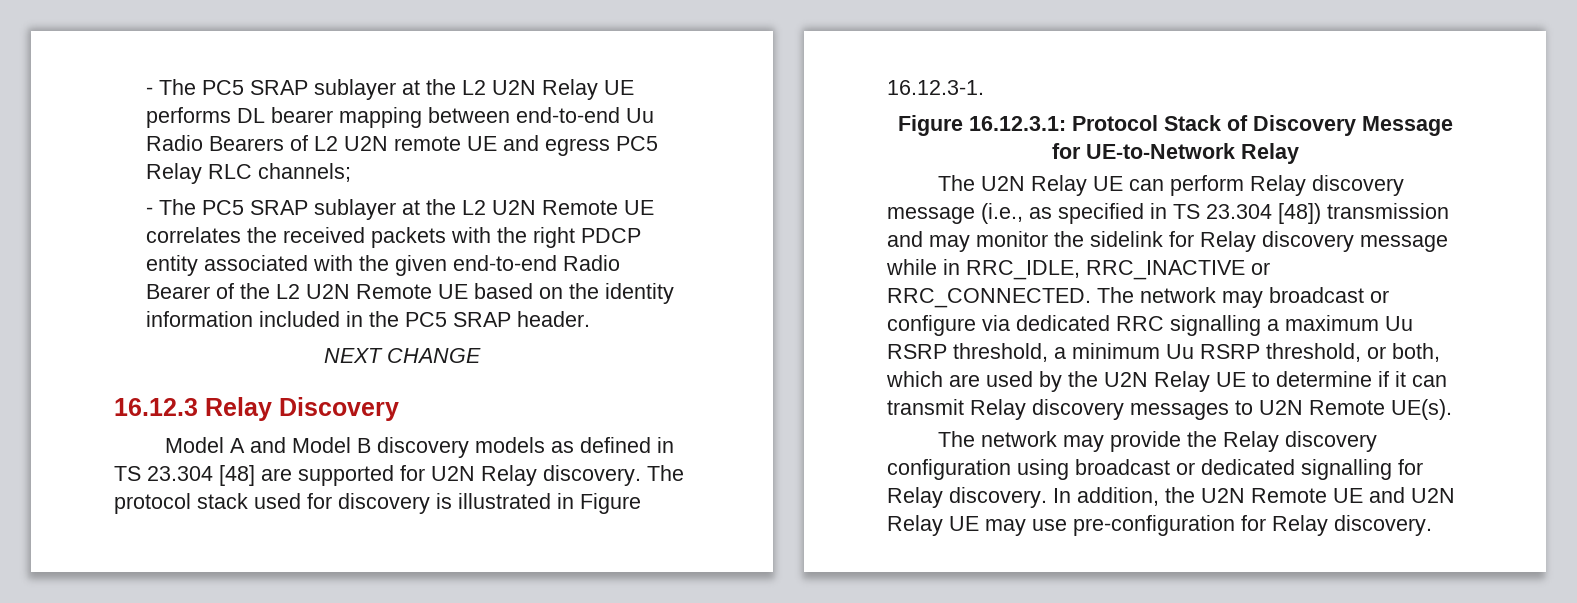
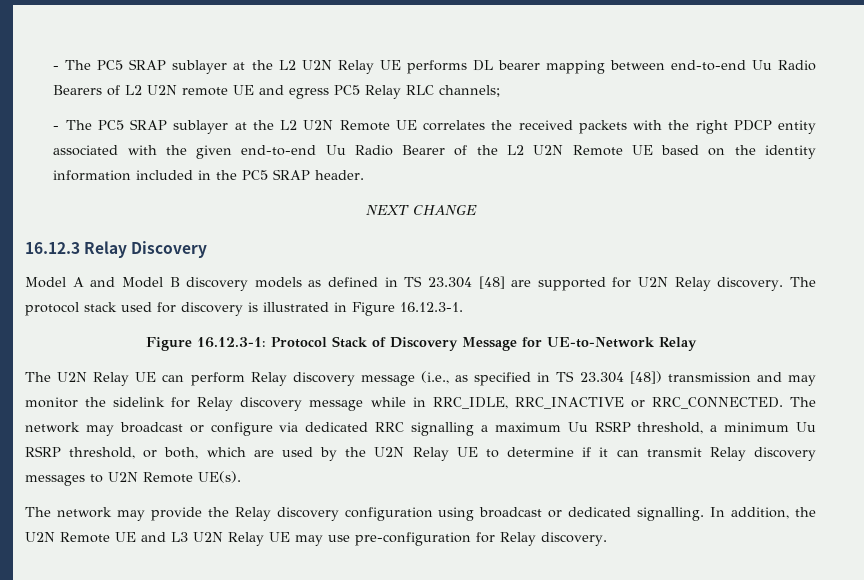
- - The PC5 SRAP sublayer at the L2 U2N Remote UE correlates the received packets with the right PDCP entity associated with the given end-to-end Radio Bearer of the L2 U2N Remote UE based on the identity information included in the PC5 SRAP header.
+ - The PC5 SRAP sublayer at the L2 U2N Remote UE correlates the received packets with the right PDCP entity associated with the given end-to-end Uu Radio Bearer of the L2 U2N Remote UE based on the identity information included in the PC5 SRAP header.
- Figure 16.12.3.1: Protocol Stack of Discovery Message for UE-to-Network Relay
+ Figure 16.12.3-1: Protocol Stack of Discovery Message for UE-to-Network Relay
- The network may provide the Relay discovery configuration using broadcast or dedicated signalling for Relay discovery.
+ The network may provide the Relay discovery configuration using broadcast or dedicated signalling.
- In addition, the U2N Remote UE and U2N Relay UE may use pre-configuration for Relay discovery.
+ In addition, the U2N Remote UE and L3 U2N Relay UE may use pre-configuration for Relay discovery.

